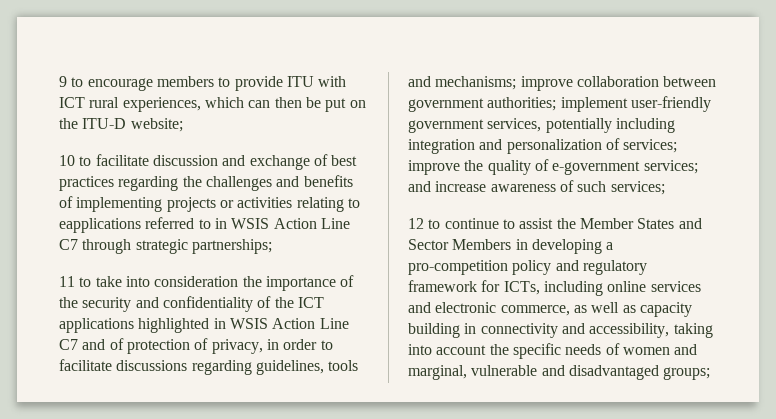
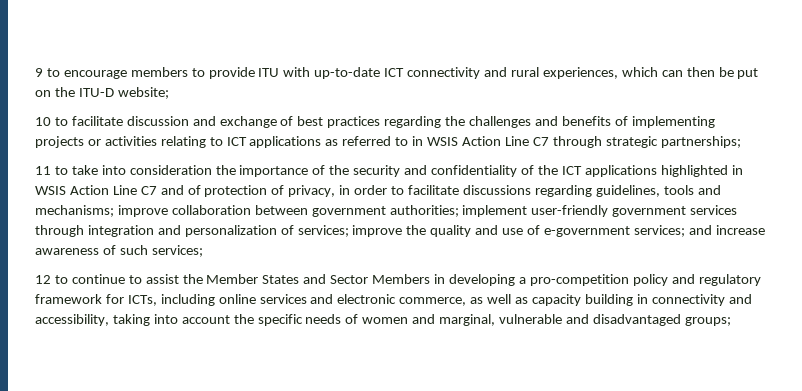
- 9 to encourage members to provide ITU with ICT rural experiences, which can then be put on the ITU-D website;
+ 9 to encourage members to provide ITU with up-to-date ICT connectivity and rural experiences, which can then be put on the ITU-D website;
- 10 to facilitate discussion and exchange of best practices regarding the challenges and benefits of implementing projects or activities relating to eapplications referred to in WSIS Action Line C7 through strategic partnerships;
+ 10 to facilitate discussion and exchange of best practices regarding the challenges and benefits of implementing projects or activities relating to ICT applications as referred to in WSIS Action Line C7 through strategic partnerships;
- implement user-friendly government services, potentially including integration and personalization of services;
+ implement user-friendly government services through integration and personalization of services;
- improve the quality of e-government services;
+ improve the quality and use of e-government services;

